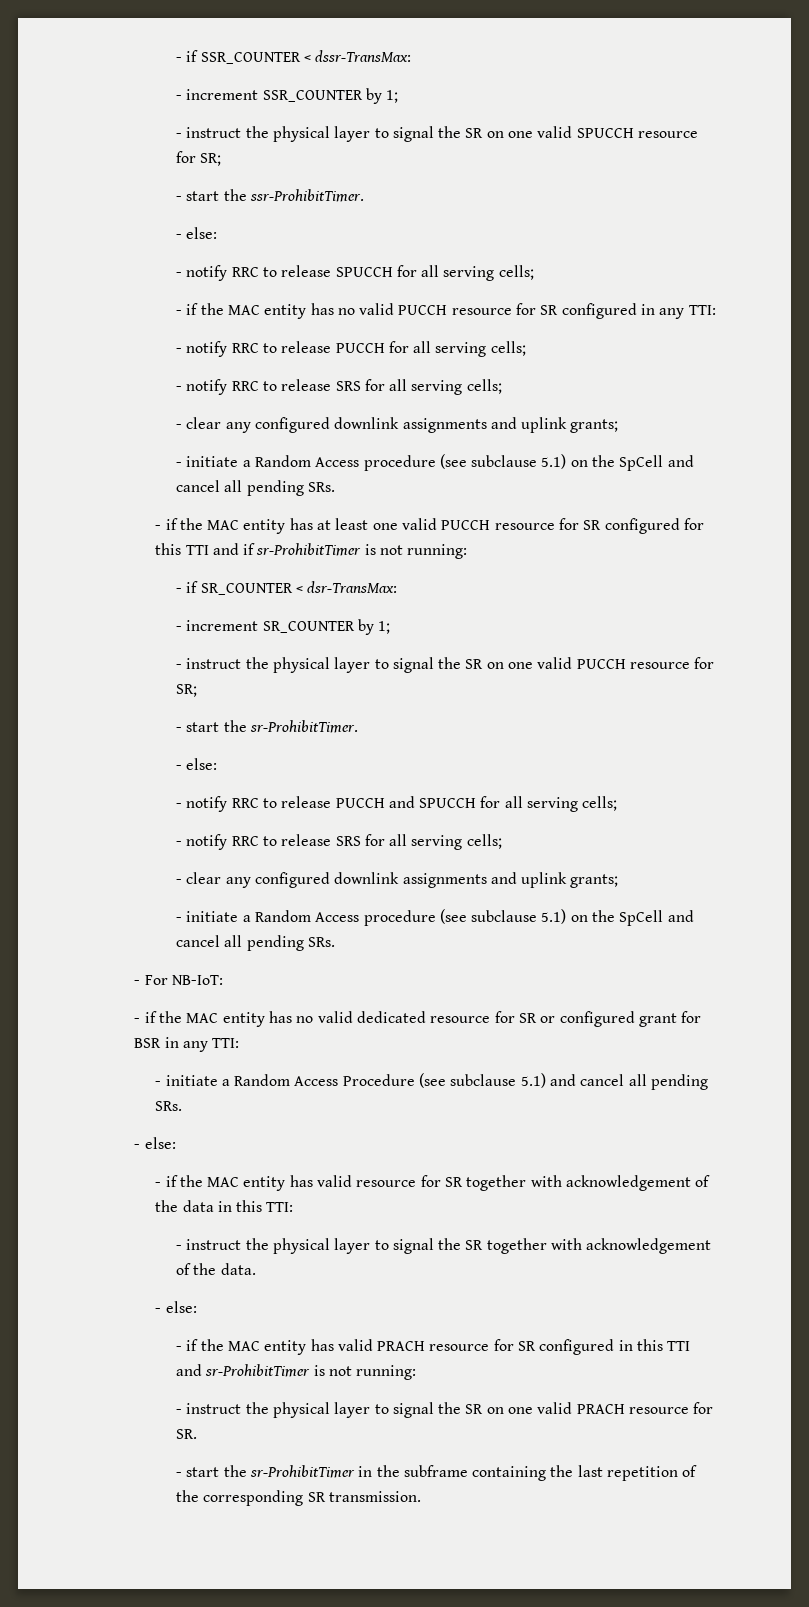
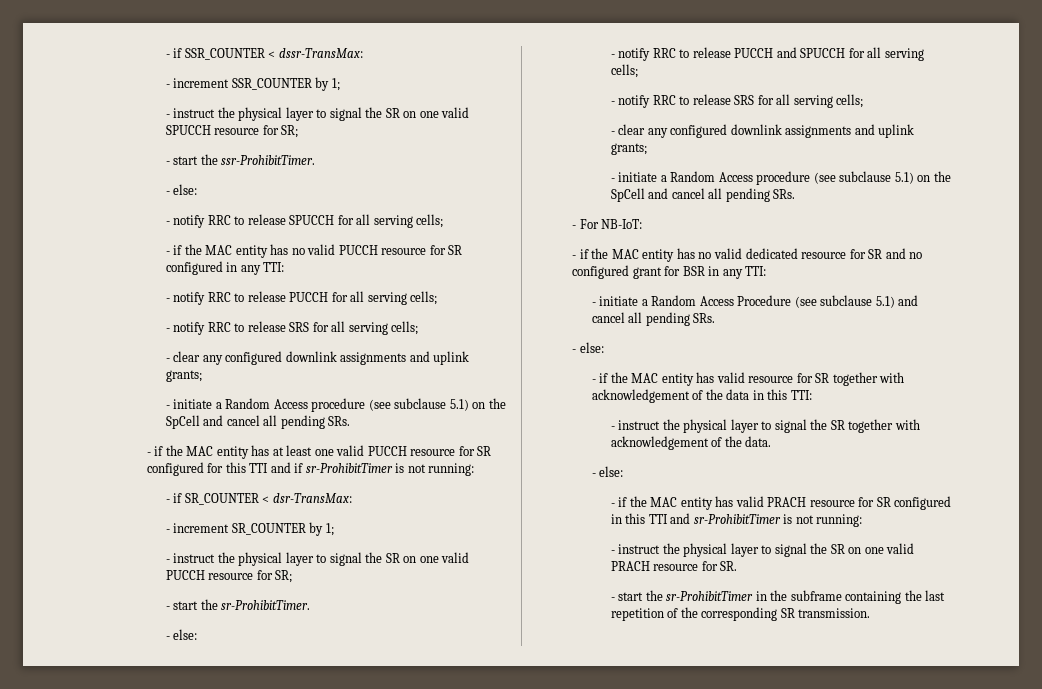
- - if the MAC entity has no valid dedicated resource for SR or configured grant for BSR in any TTI:
+ - if the MAC entity has no valid dedicated resource for SR and no configured grant for BSR in any TTI:

